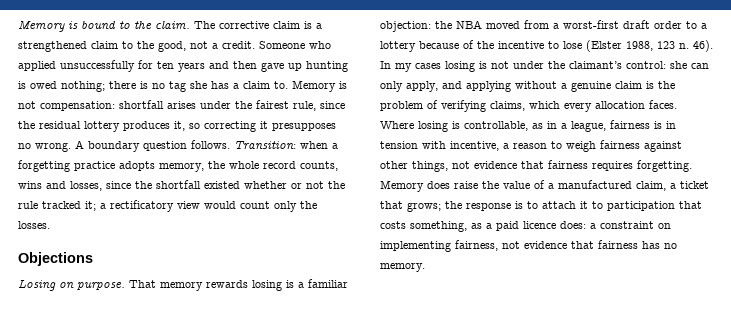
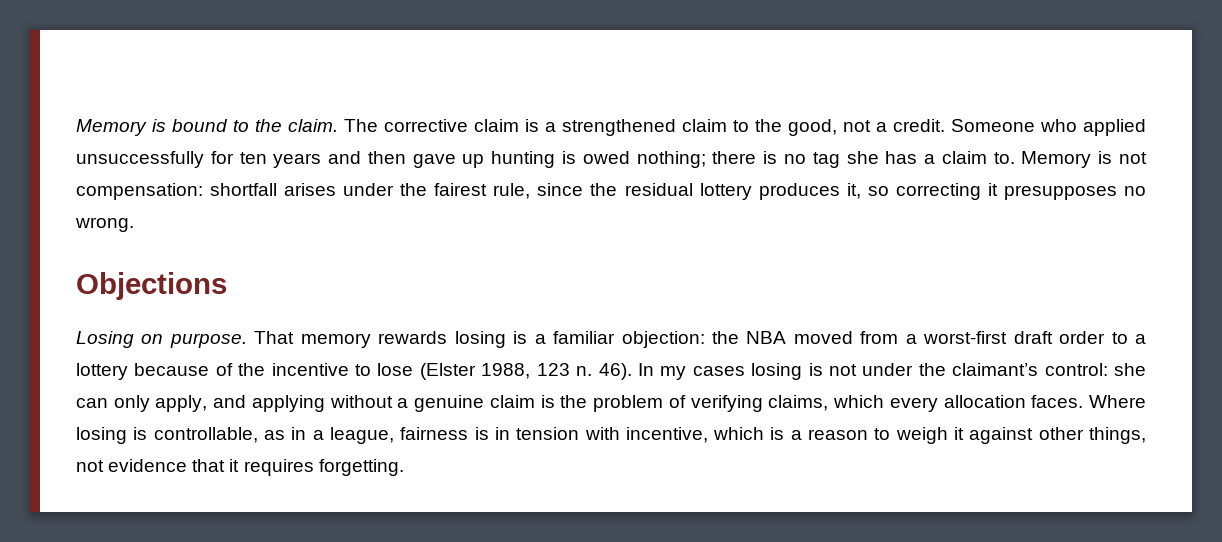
- A boundary question follows. Transition: when a forgetting practice adopts memory, the whole record counts, wins and losses, since the shortfall existed whether or not the rule tracked it; a rectificatory view would count only the losses.
- Where losing is controllable, as in a league, fairness is in tension with incentive, a reason to weigh fairness against other things, not evidence that fairness requires forgetting. Memory does raise the value of a manufactured claim, a ticket that grows; the response is to attach it to participation that costs something, as a paid licence does: a constraint on implementing fairness, not evidence that fairness has no memory.
+ Where losing is controllable, as in a league, fairness is in tension with incentive, which is a reason to weigh it against other things, not evidence that it requires forgetting.

